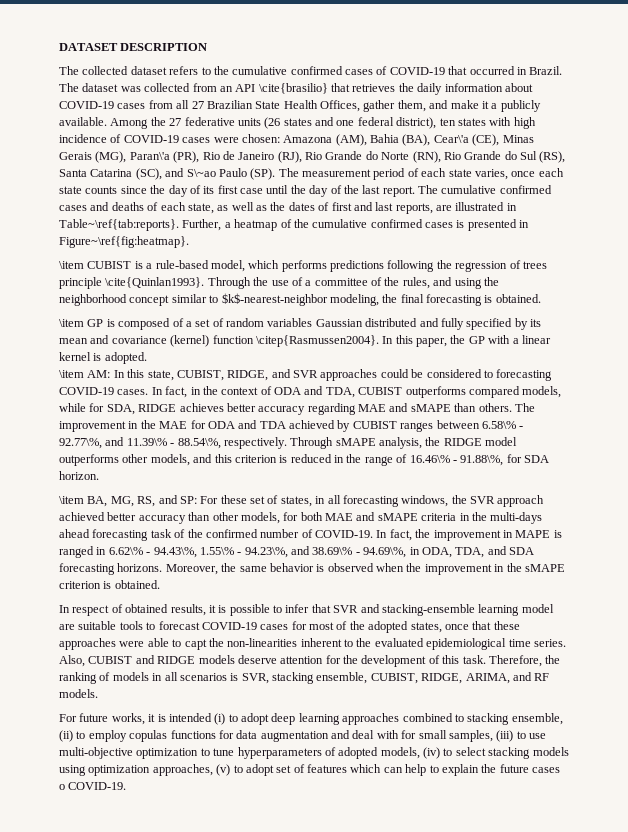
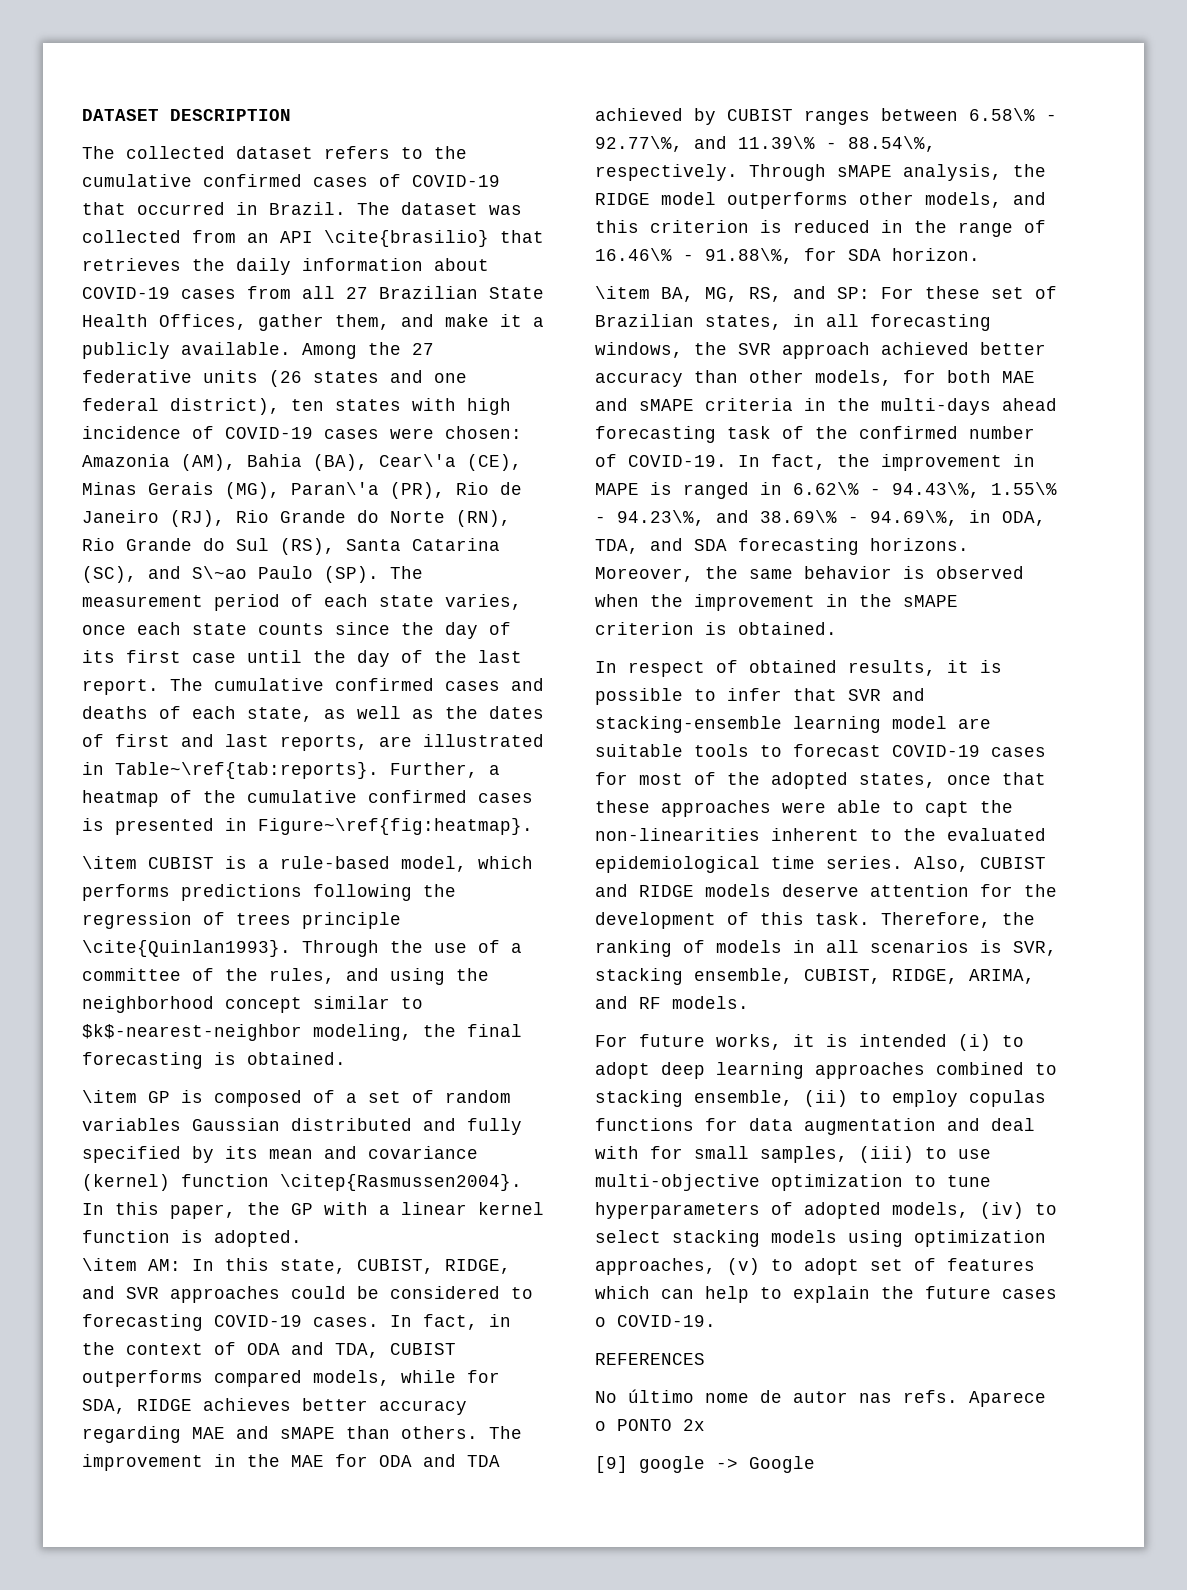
- Amazona (AM), Bahia (BA), Cear\'a (CE), Minas Gerais (MG), Paran\'a (PR), Rio de Janeiro (RJ), Rio Grande do Norte (RN), Rio Grande do Sul (RS), Santa Catarina (SC), and S\~ao Paulo (SP). The measurement period of each state varies, once each state counts since the day of its first case until the day of the last report.
+ Amazonia (AM), Bahia (BA), Cear\'a (CE), Minas Gerais (MG), Paran\'a (PR), Rio de Janeiro (RJ), Rio Grande do Norte (RN), Rio Grande do Sul (RS), Santa Catarina (SC), and S\~ao Paulo (SP). The measurement period of each state varies, once each state counts since the day of its first case until the day of the last report.
- In this paper, the GP with a linear kernel is adopted.
+ In this paper, the GP with a linear kernel function is adopted.
- \item BA, MG, RS, and SP: For these set of states, in all forecasting windows, the SVR approach achieved better accuracy than other models, for both MAE and sMAPE criteria in the multi-days ahead forecasting task of the confirmed number of COVID-19.
+ \item BA, MG, RS, and SP: For these set of Brazilian states, in all forecasting windows, the SVR approach achieved better accuracy than other models, for both MAE and sMAPE criteria in the multi-days ahead forecasting task of the confirmed number of COVID-19.
+ REFERENCES
+ No último nome de autor nas refs. Aparece o PONTO 2x
+ [9] google -> Google

